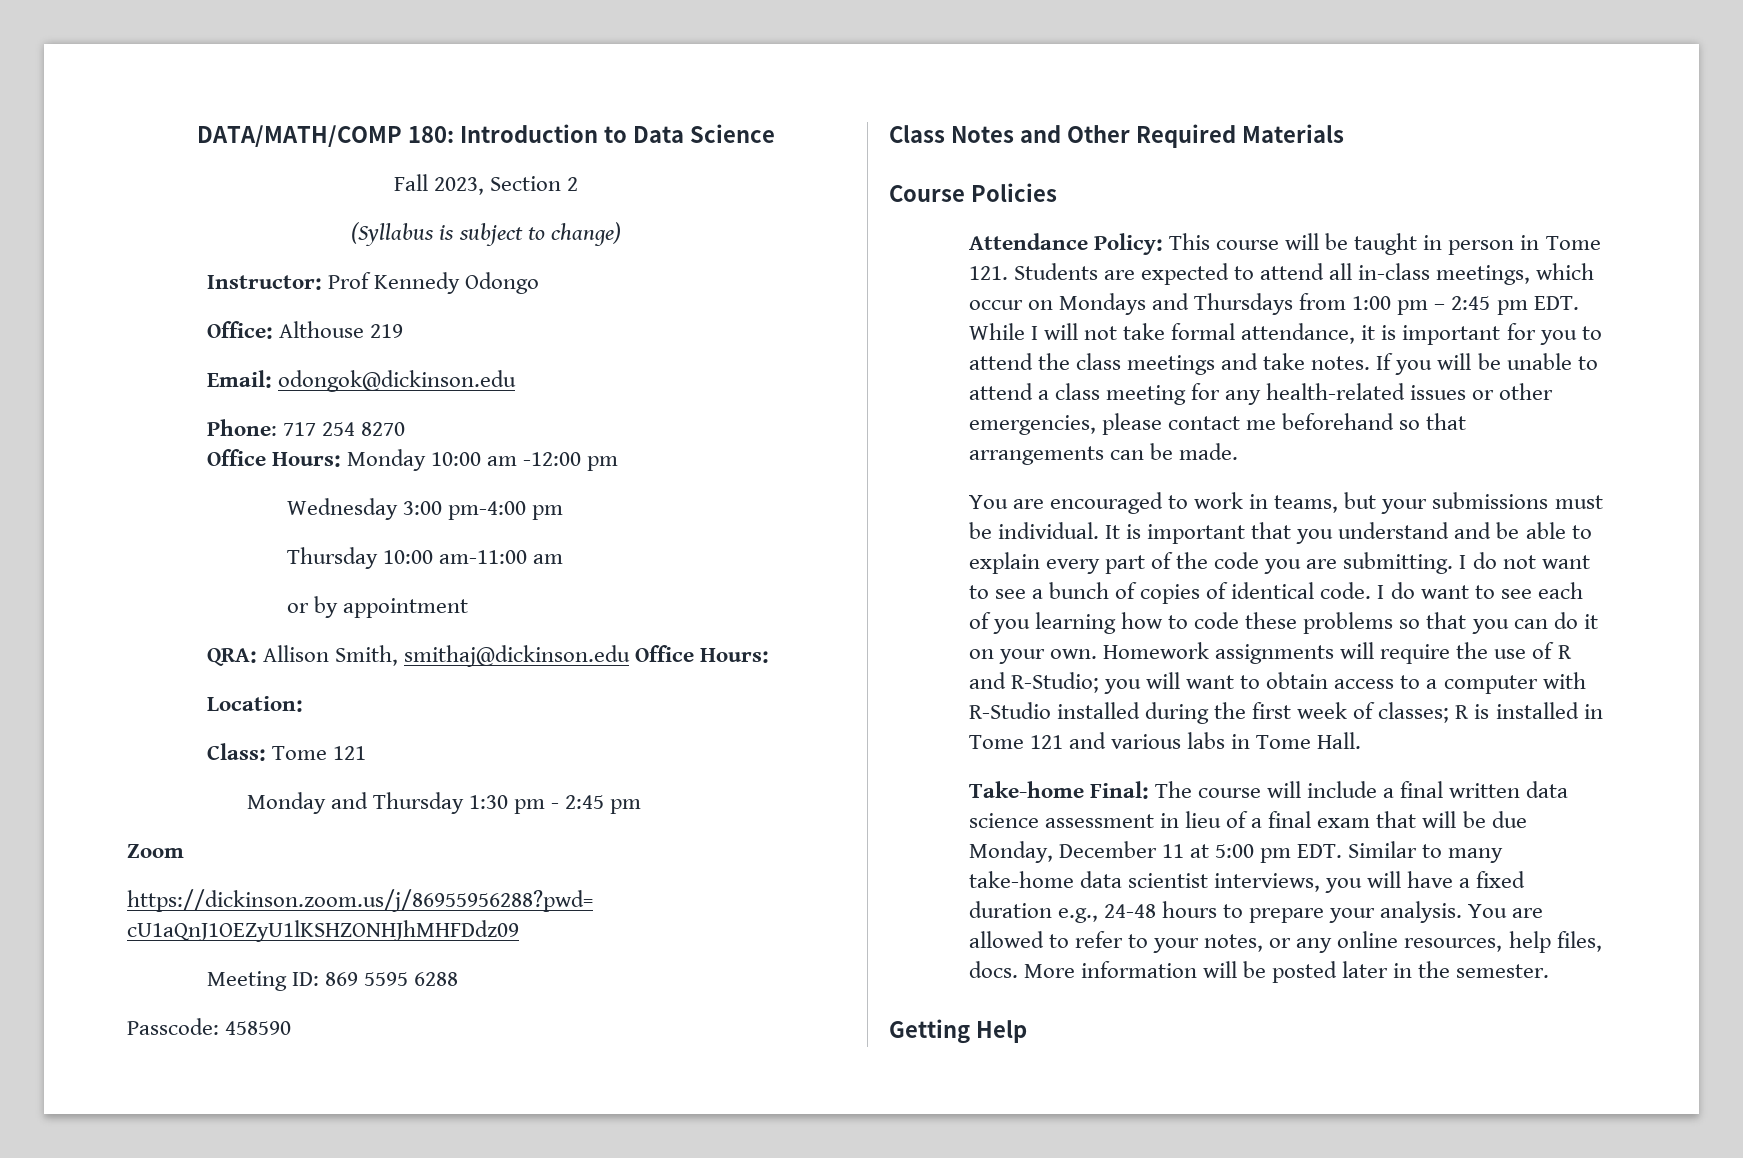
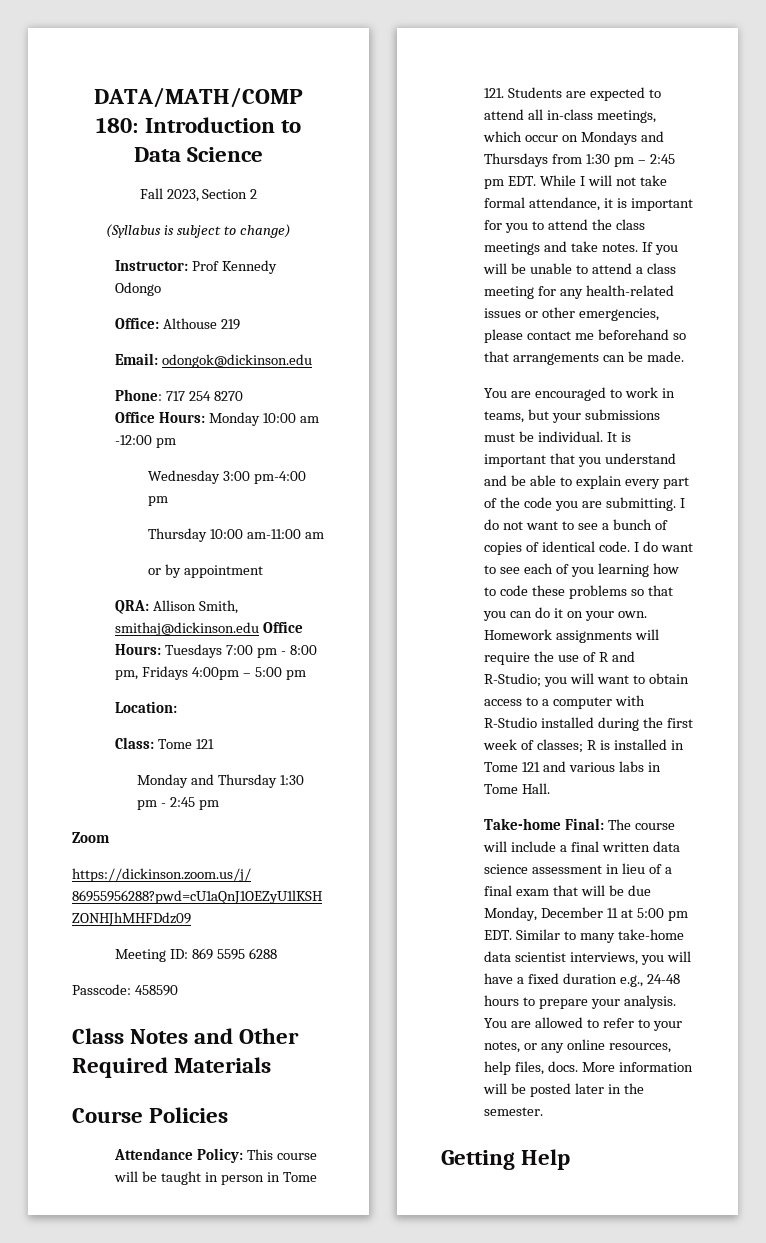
- QRA: Allison Smith, smithaj@dickinson.edu Office Hours:
+ QRA: Allison Smith, smithaj@dickinson.edu Office Hours: Tuesdays 7:00 pm - 8:00 pm, Fridays 4:00pm – 5:00 pm
- Attendance Policy: This course will be taught in person in Tome 121. Students are expected to attend all in-class meetings, which occur on Mondays and Thursdays from 1:00 pm – 2:45 pm EDT. While I will not take formal attendance, it is important for you to attend the class meetings and take notes.
+ Attendance Policy: This course will be taught in person in Tome 121. Students are expected to attend all in-class meetings, which occur on Mondays and Thursdays from 1:30 pm – 2:45 pm EDT. While I will not take formal attendance, it is important for you to attend the class meetings and take notes.

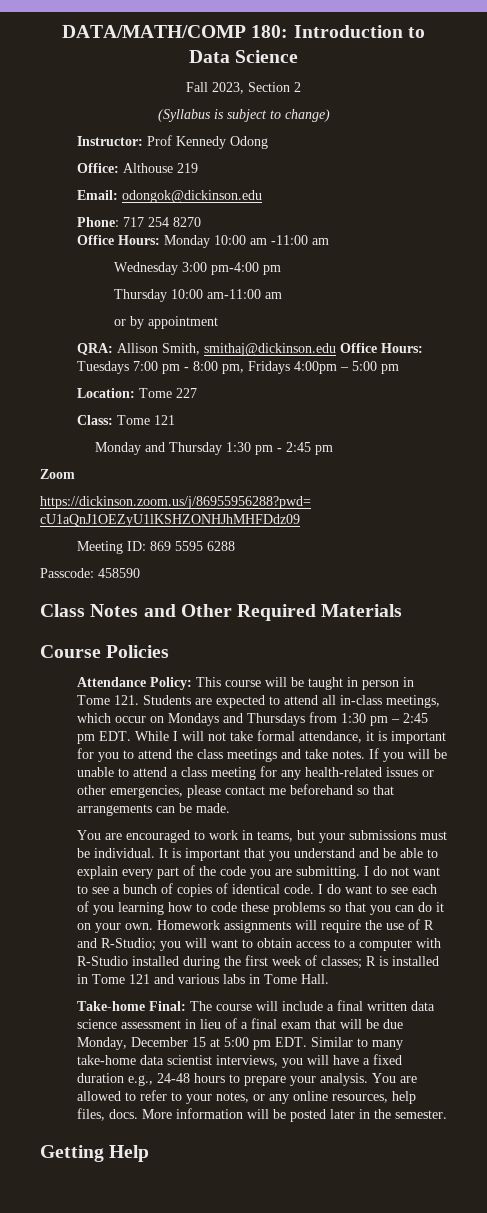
- Instructor: Prof Kennedy Odongo
+ Instructor: Prof Kennedy Odong
- Office Hours: Monday 10:00 am -12:00 pm
+ Office Hours: Monday 10:00 am -11:00 am
- Location:
+ Location: Tome 227
- Take-home Final: The course will include a final written data science assessment in lieu of a final exam that will be due Monday, December 11 at 5:00 pm EDT. Similar to many take-home data scientist interviews, you will have a fixed duration e.g., 24-48 hours to prepare your analysis.
+ Take-home Final: The course will include a final written data science assessment in lieu of a final exam that will be due Monday, December 15 at 5:00 pm EDT. Similar to many take-home data scientist interviews, you will have a fixed duration e.g., 24-48 hours to prepare your analysis.

